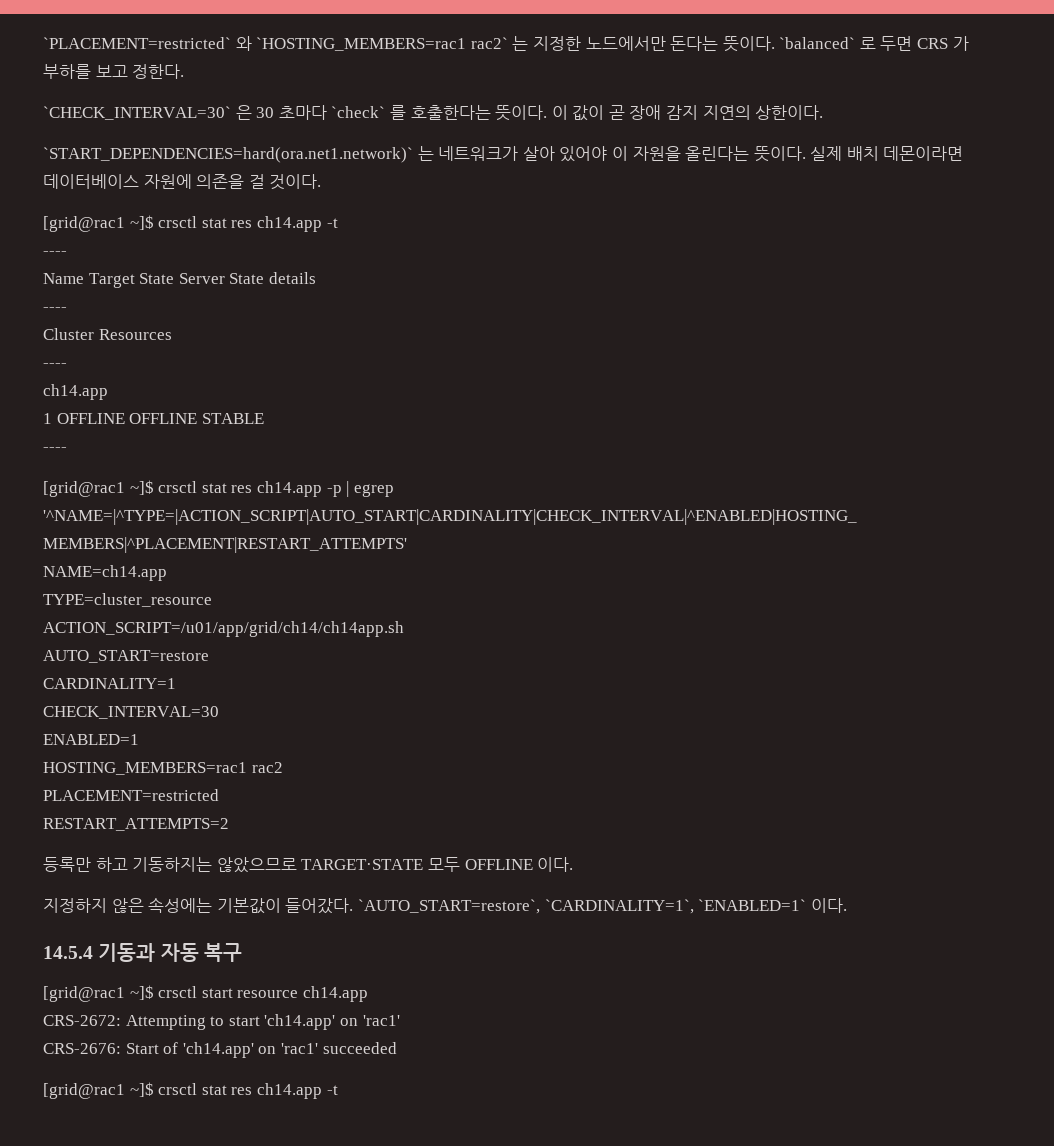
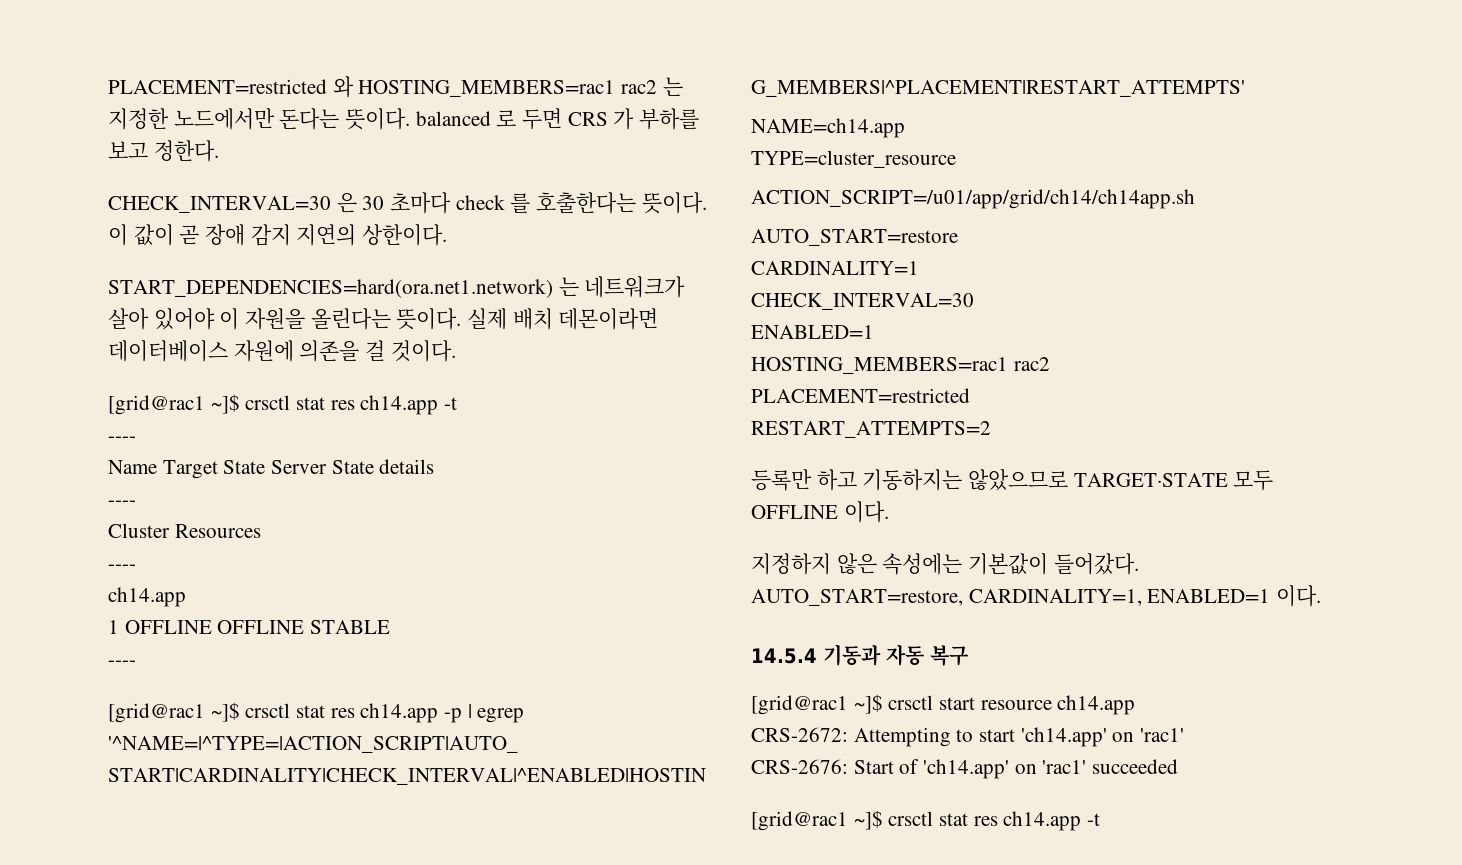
- `PLACEMENT=restricted` 와 `HOSTING_MEMBERS=rac1 rac2` 는 지정한 노드에서만 돈다는 뜻이다. `balanced` 로 두면 CRS 가 부하를 보고 정한다.
+ PLACEMENT=restricted 와 HOSTING_MEMBERS=rac1 rac2 는 지정한 노드에서만 돈다는 뜻이다. balanced 로 두면 CRS 가 부하를 보고 정한다.
- `CHECK_INTERVAL=30` 은 30 초마다 `check` 를 호출한다는 뜻이다.
+ CHECK_INTERVAL=30 은 30 초마다 check 를 호출한다는 뜻이다.
- `START_DEPENDENCIES=hard(ora.net1.network)` 는 네트워크가 살아 있어야 이 자원을 올린다는 뜻이다.
+ START_DEPENDENCIES=hard(ora.net1.network) 는 네트워크가 살아 있어야 이 자원을 올린다는 뜻이다.
- `AUTO_START=restore`, `CARDINALITY=1`, `ENABLED=1` 이다.
+ AUTO_START=restore, CARDINALITY=1, ENABLED=1 이다.

